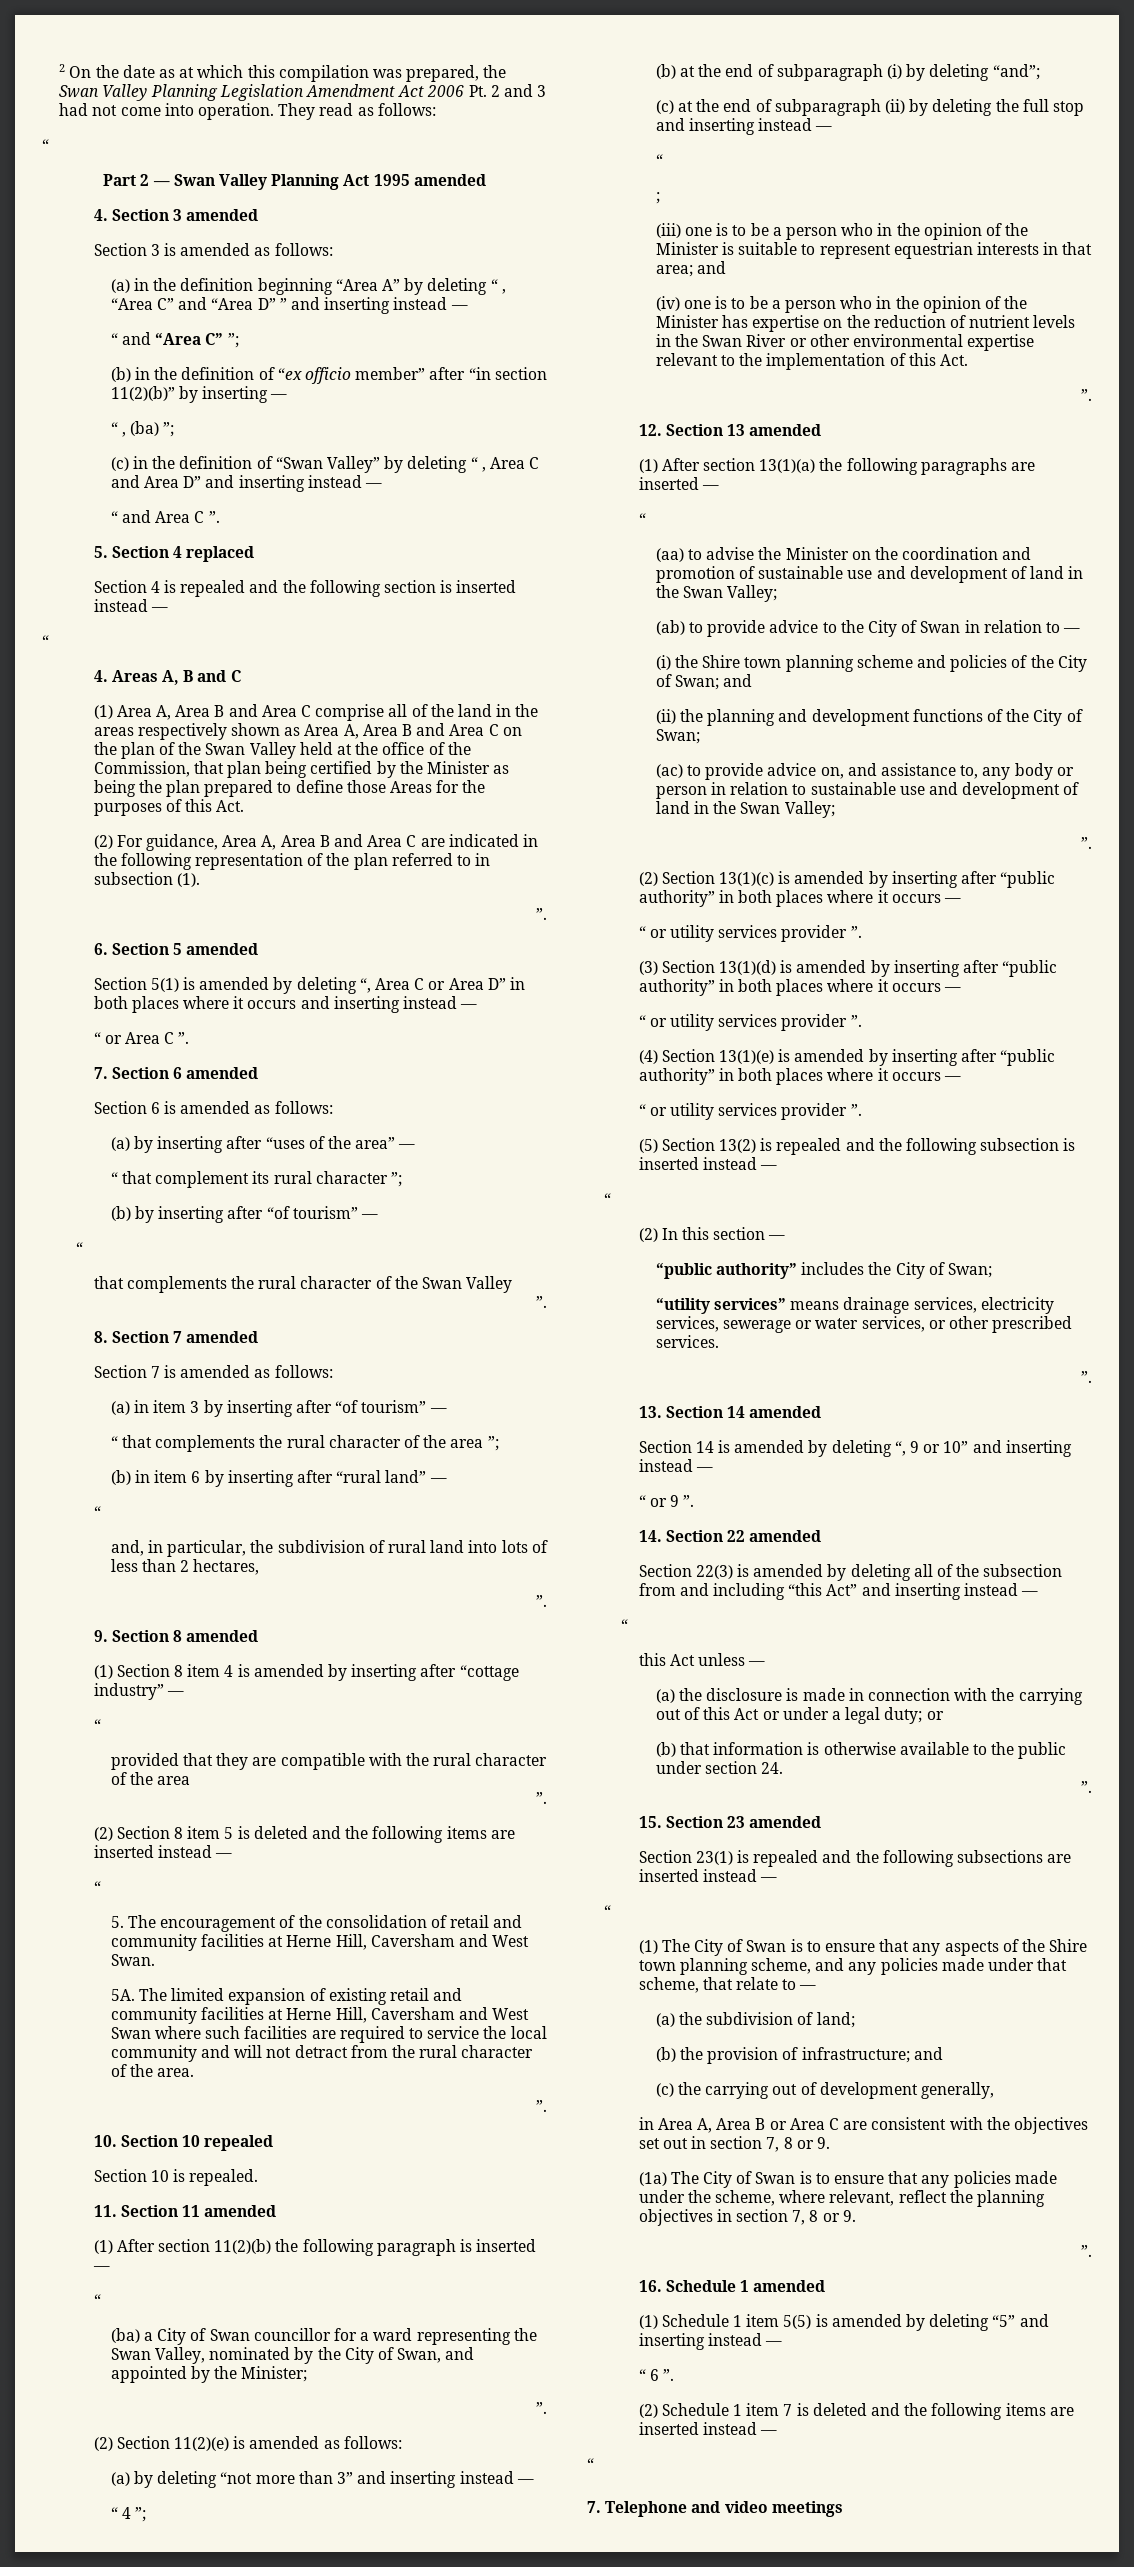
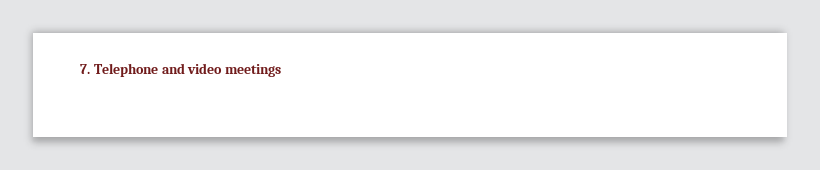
- 2 On the date as at which this compilation was prepared, the Swan Valley Planning Legislation Amendment Act 2006 Pt. 2 and 3 had not come into operation. They read as follows:
- “
- Part 2 — Swan Valley Planning Act 1995 amended
- 4. Section 3 amended
- Section 3 is amended as follows:
- (a) in the definition beginning “Area A” by deleting “ , “Area C” and “Area D” ” and inserting instead —
- “ and “Area C” ”;
- (b) in the definition of “ex officio member” after “in section 11(2)(b)” by inserting —
- “ , (ba) ”;
- (c) in the definition of “Swan Valley” by deleting “ , Area C and Area D” and inserting instead —
- “ and Area C ”.
- 5. Section 4 replaced
- Section 4 is repealed and the following section is inserted instead —
- “
- 4. Areas A, B and C
- (1) Area A, Area B and Area C comprise all of the land in the areas respectively shown as Area A, Area B and Area C on the plan of the Swan Valley held at the office of the Commission, that plan being certified by the Minister as being the plan prepared to define those Areas for the purposes of this Act.
- (2) For guidance, Area A, Area B and Area C are indicated in the following representation of the plan referred to in subsection (1).
- ”.
- 6. Section 5 amended
- Section 5(1) is amended by deleting “, Area C or Area D” in both places where it occurs and inserting instead —
- “ or Area C ”.
- 7. Section 6 amended
- Section 6 is amended as follows:
- (a) by inserting after “uses of the area” —
- “ that complement its rural character ”;
- (b) by inserting after “of tourism” —
- “
- that complements the rural character of the Swan Valley
- ”.
- 8. Section 7 amended
- Section 7 is amended as follows:
- (a) in item 3 by inserting after “of tourism” —
- “ that complements the rural character of the area ”;
- (b) in item 6 by inserting after “rural land” —
- “
- and, in particular, the subdivision of rural land into lots of less than 2 hectares,
- ”.
- 9. Section 8 amended
- (1) Section 8 item 4 is amended by inserting after “cottage industry” —
- “
- provided that they are compatible with the rural character of the area
- ”.
- (2) Section 8 item 5 is deleted and the following items are inserted instead —
- “
- 5. The encouragement of the consolidation of retail and community facilities at Herne Hill, Caversham and West Swan.
- 5A. The limited expansion of existing retail and community facilities at Herne Hill, Caversham and West Swan where such facilities are required to service the local community and will not detract from the rural character of the area.
- ”.
- 10. Section 10 repealed
- Section 10 is repealed.
- 11. Section 11 amended
- (1) After section 11(2)(b) the following paragraph is inserted —
- “
- (ba) a City of Swan councillor for a ward representing the Swan Valley, nominated by the City of Swan, and appointed by the Minister;
- ”.
- (2) Section 11(2)(e) is amended as follows:
- (a) by deleting “not more than 3” and inserting instead —
- “ 4 ”;
- (b) at the end of subparagraph (i) by deleting “and”;
- (c) at the end of subparagraph (ii) by deleting the full stop and inserting instead —
- “
- ;
- (iii) one is to be a person who in the opinion of the Minister is suitable to represent equestrian interests in that area; and
- (iv) one is to be a person who in the opinion of the Minister has expertise on the reduction of nutrient levels in the Swan River or other environmental expertise relevant to the implementation of this Act.
- ”.
- 12. Section 13 amended
- (1) After section 13(1)(a) the following paragraphs are inserted —
- “
- (aa) to advise the Minister on the coordination and promotion of sustainable use and development of land in the Swan Valley;
- (ab) to provide advice to the City of Swan in relation to —
- (i) the Shire town planning scheme and policies of the City of Swan; and
- (ii) the planning and development functions of the City of Swan;
- (ac) to provide advice on, and assistance to, any body or person in relation to sustainable use and development of land in the Swan Valley;
- ”.
- (2) Section 13(1)(c) is amended by inserting after “public authority” in both places where it occurs —
- “ or utility services provider ”.
- (3) Section 13(1)(d) is amended by inserting after “public authority” in both places where it occurs —
- “ or utility services provider ”.
- (4) Section 13(1)(e) is amended by inserting after “public authority” in both places where it occurs —
- “ or utility services provider ”.
- (5) Section 13(2) is repealed and the following subsection is inserted instead —
- “
- (2) In this section —
- “public authority” includes the City of Swan;
- “utility services” means drainage services, electricity services, sewerage or water services, or other prescribed services.
- ”.
- 13. Section 14 amended
- Section 14 is amended by deleting “, 9 or 10” and inserting instead —
- “ or 9 ”.
- 14. Section 22 amended
- Section 22(3) is amended by deleting all of the subsection from and including “this Act” and inserting instead —
- “
- this Act unless —
- (a) the disclosure is made in connection with the carrying out of this Act or under a legal duty; or
- (b) that information is otherwise available to the public under section 24.
- ”.
- 15. Section 23 amended
- Section 23(1) is repealed and the following subsections are inserted instead —
- “
- (1) The City of Swan is to ensure that any aspects of the Shire town planning scheme, and any policies made under that scheme, that relate to —
- (a) the subdivision of land;
- (b) the provision of infrastructure; and
- (c) the carrying out of development generally,
- in Area A, Area B or Area C are consistent with the objectives set out in section 7, 8 or 9.
- (1a) The City of Swan is to ensure that any policies made under the scheme, where relevant, reflect the planning objectives in section 7, 8 or 9.
- ”.
- 16. Schedule 1 amended
- (1) Schedule 1 item 5(5) is amended by deleting “5” and inserting instead —
- “ 6 ”.
- (2) Schedule 1 item 7 is deleted and the following items are inserted instead —
- “

